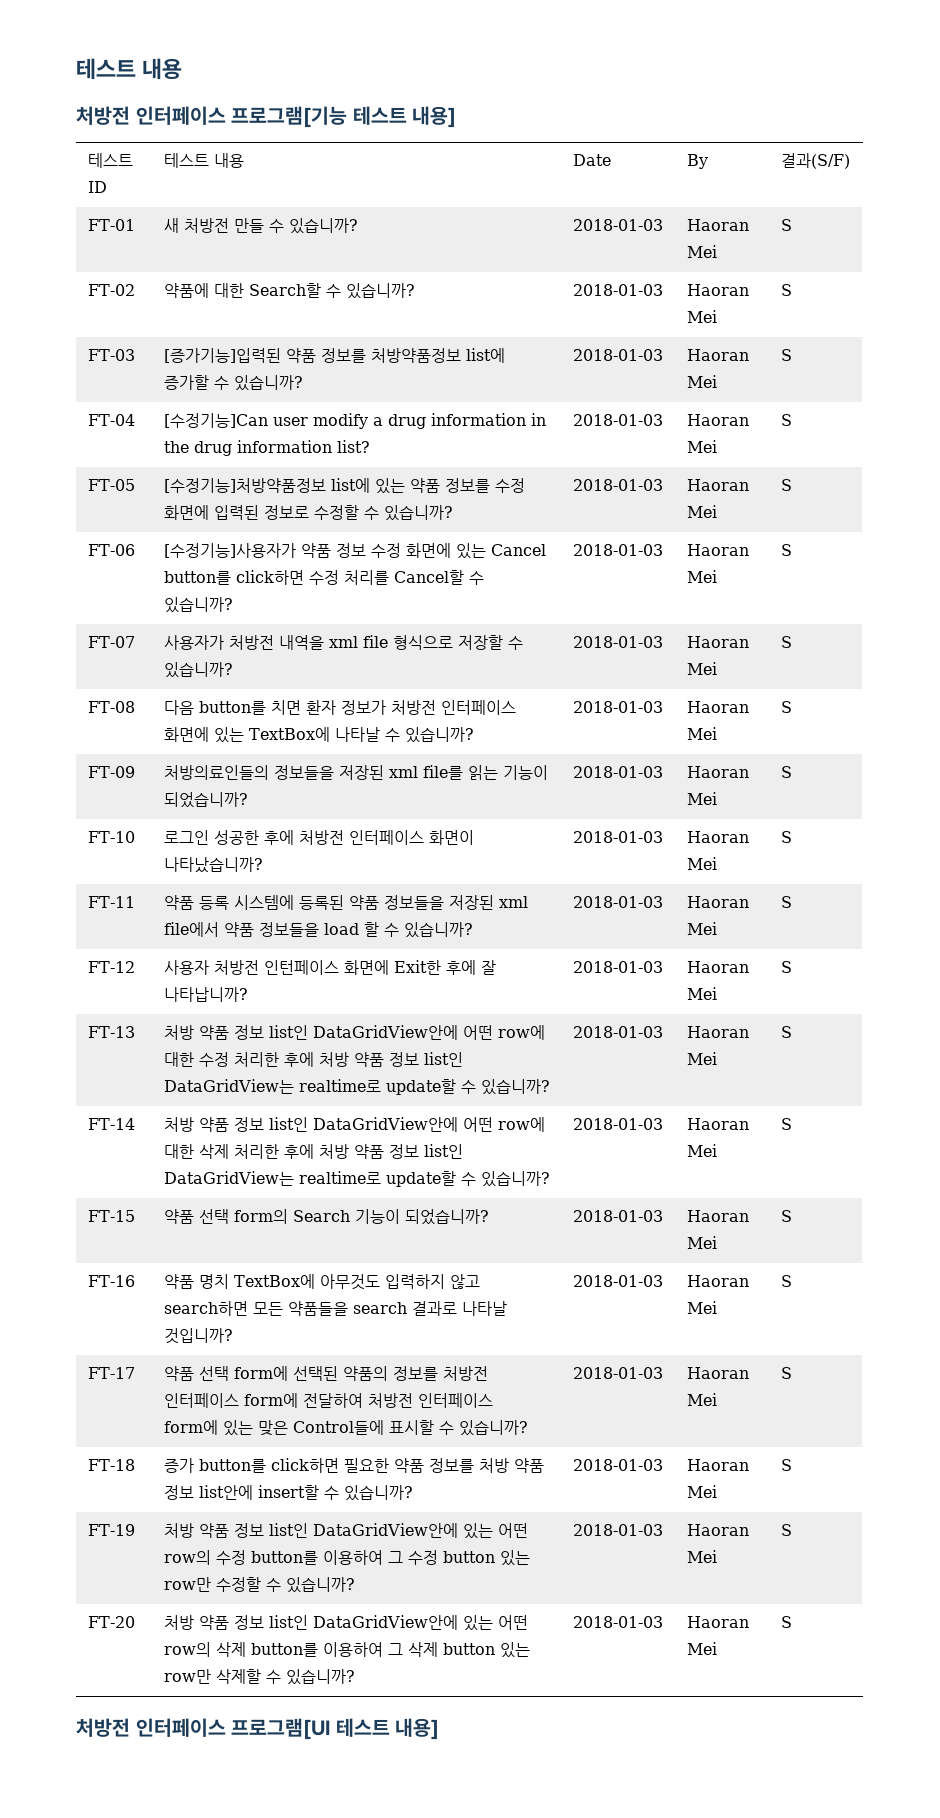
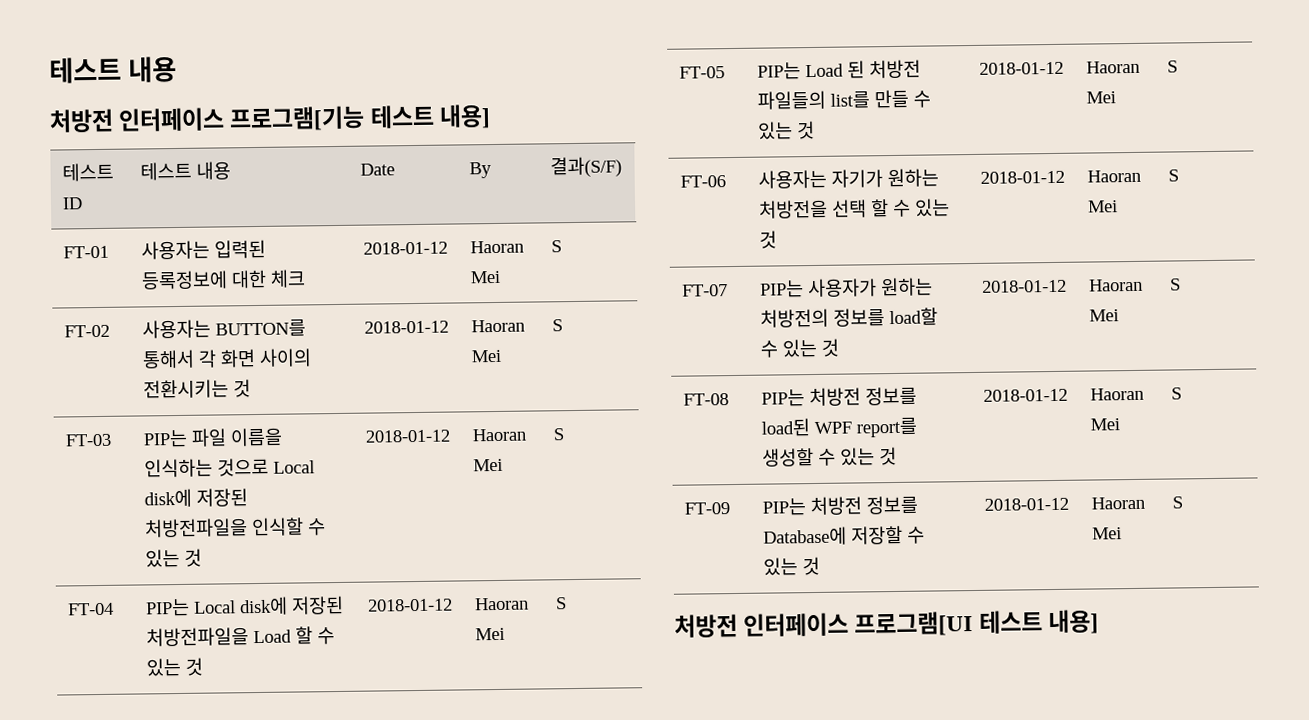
- FT-01 | 새 처방전 만들 수 있습니까? | 2018-01-03 | Haoran Mei | S
- FT-02 | 약품에 대한 Search할 수 있습니까? | 2018-01-03 | Haoran Mei | S
- FT-03 | [증가기능]입력된 약품 정보를 처방약품정보 list에 증가할 수 있습니까? | 2018-01-03 | Haoran Mei | S
- FT-04 | [수정기능]Can user modify a drug information in the drug information list? | 2018-01-03 | Haoran Mei | S
- FT-05 | [수정기능]처방약품정보 list에 있는 약품 정보를 수정 화면에 입력된 정보로 수정할 수 있습니까? | 2018-01-03 | Haoran Mei | S
- FT-06 | [수정기능]사용자가 약품 정보 수정 화면에 있는 Cancel button를 click하면 수정 처리를 Cancel할 수 있습니까? | 2018-01-03 | Haoran Mei | S
- FT-07 | 사용자가 처방전 내역을 xml file 형식으로 저장할 수 있습니까? | 2018-01-03 | Haoran Mei | S
- FT-08 | 다음 button를 치면 환자 정보가 처방전 인터페이스 화면에 있는 TextBox에 나타날 수 있습니까? | 2018-01-03 | Haoran Mei | S
- FT-09 | 처방의료인들의 정보들을 저장된 xml file를 읽는 기능이 되었습니까? | 2018-01-03 | Haoran Mei | S
- FT-10 | 로그인 성공한 후에 처방전 인터페이스 화면이 나타났습니까? | 2018-01-03 | Haoran Mei | S
- FT-11 | 약품 등록 시스템에 등록된 약품 정보들을 저장된 xml file에서 약품 정보들을 load 할 수 있습니까? | 2018-01-03 | Haoran Mei | S
- FT-12 | 사용자 처방전 인턴페이스 화면에 Exit한 후에 잘 나타납니까? | 2018-01-03 | Haoran Mei | S
- FT-13 | 처방 약품 정보 list인 DataGridView안에 어떤 row에 대한 수정 처리한 후에 처방 약품 정보 list인 DataGridView는 realtime로 update할 수 있습니까? | 2018-01-03 | Haoran Mei | S
- FT-14 | 처방 약품 정보 list인 DataGridView안에 어떤 row에 대한 삭제 처리한 후에 처방 약품 정보 list인 DataGridView는 realtime로 update할 수 있습니까? | 2018-01-03 | Haoran Mei | S
- FT-15 | 약품 선택 form의 Search 기능이 되었습니까? | 2018-01-03 | Haoran Mei | S
- FT-16 | 약품 명치 TextBox에 아무것도 입력하지 않고 search하면 모든 약품들을 search 결과로 나타날 것입니까? | 2018-01-03 | Haoran Mei | S
- FT-17 | 약품 선택 form에 선택된 약품의 정보를 처방전 인터페이스 form에 전달하여 처방전 인터페이스 form에 있는 맞은 Control들에 표시할 수 있습니까? | 2018-01-03 | Haoran Mei | S
- FT-18 | 증가 button를 click하면 필요한 약품 정보를 처방 약품 정보 list안에 insert할 수 있습니까? | 2018-01-03 | Haoran Mei | S
- FT-19 | 처방 약품 정보 list인 DataGridView안에 있는 어떤 row의 수정 button를 이용하여 그 수정 button 있는 row만 수정할 수 있습니까? | 2018-01-03 | Haoran Mei | S
- FT-20 | 처방 약품 정보 list인 DataGridView안에 있는 어떤 row의 삭제 button를 이용하여 그 삭제 button 있는 row만 삭제할 수 있습니까? | 2018-01-03 | Haoran Mei | S
+ FT-01 | 사용자는 입력된 등록정보에 대한 체크 | 2018-01-12 | Haoran Mei | S
+ FT-02 | 사용자는 BUTTON를 통해서 각 화면 사이의 전환시키는 것 | 2018-01-12 | Haoran Mei | S
+ FT-03 | PIP는 파일 이름을 인식하는 것으로 Local disk에 저장된 처방전파일을 인식할 수 있는 것 | 2018-01-12 | Haoran Mei | S
+ FT-04 | PIP는 Local disk에 저장된 처방전파일을 Load 할 수 있는 것 | 2018-01-12 | Haoran Mei | S
+ FT-05 | PIP는 Load 된 처방전 파일들의 list를 만들 수 있는 것 | 2018-01-12 | Haoran Mei | S
+ FT-06 | 사용자는 자기가 원하는 처방전을 선택 할 수 있는 것 | 2018-01-12 | Haoran Mei | S
+ FT-07 | PIP는 사용자가 원하는 처방전의 정보를 load할 수 있는 것 | 2018-01-12 | Haoran Mei | S
+ FT-08 | PIP는 처방전 정보를 load된 WPF report를 생성할 수 있는 것 | 2018-01-12 | Haoran Mei | S
+ FT-09 | PIP는 처방전 정보를 Database에 저장할 수 있는 것 | 2018-01-12 | Haoran Mei | S

